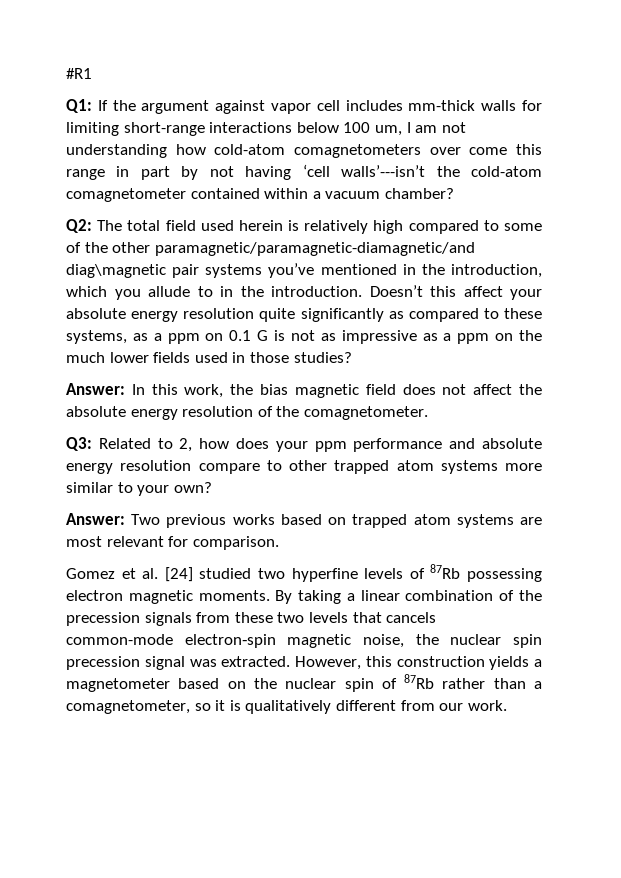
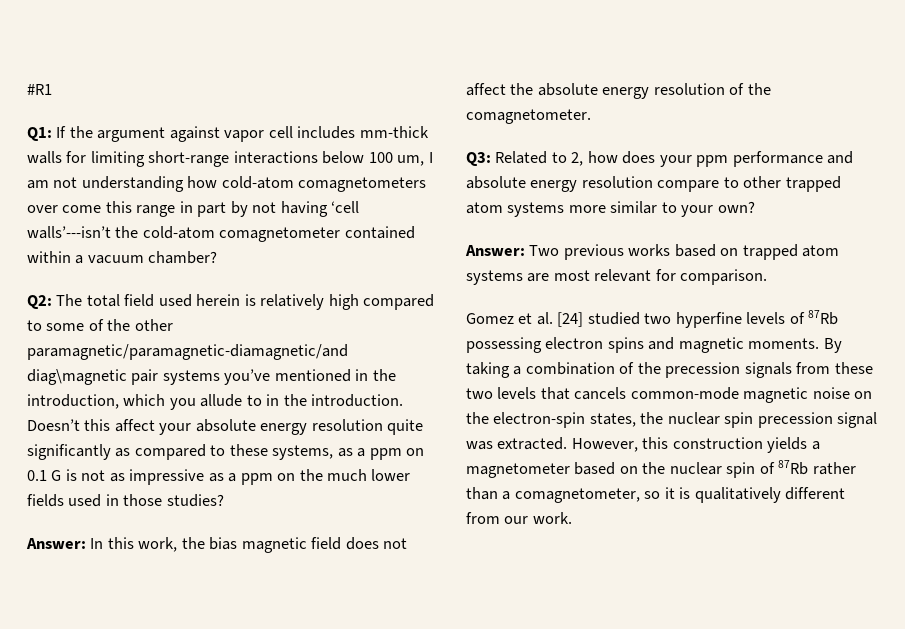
- Gomez et al. [24] studied two hyperfine levels of 87Rb possessing electron magnetic moments.
+ Gomez et al. [24] studied two hyperfine levels of 87Rb possessing electron spins and magnetic moments.
- By taking a linear combination of the precession signals from these two levels that cancels common-mode electron‑spin magnetic noise, the nuclear spin precession signal was extracted.
+ By taking a combination of the precession signals from these two levels that cancels common-mode magnetic noise on the electron-spin states, the nuclear spin precession signal was extracted.

